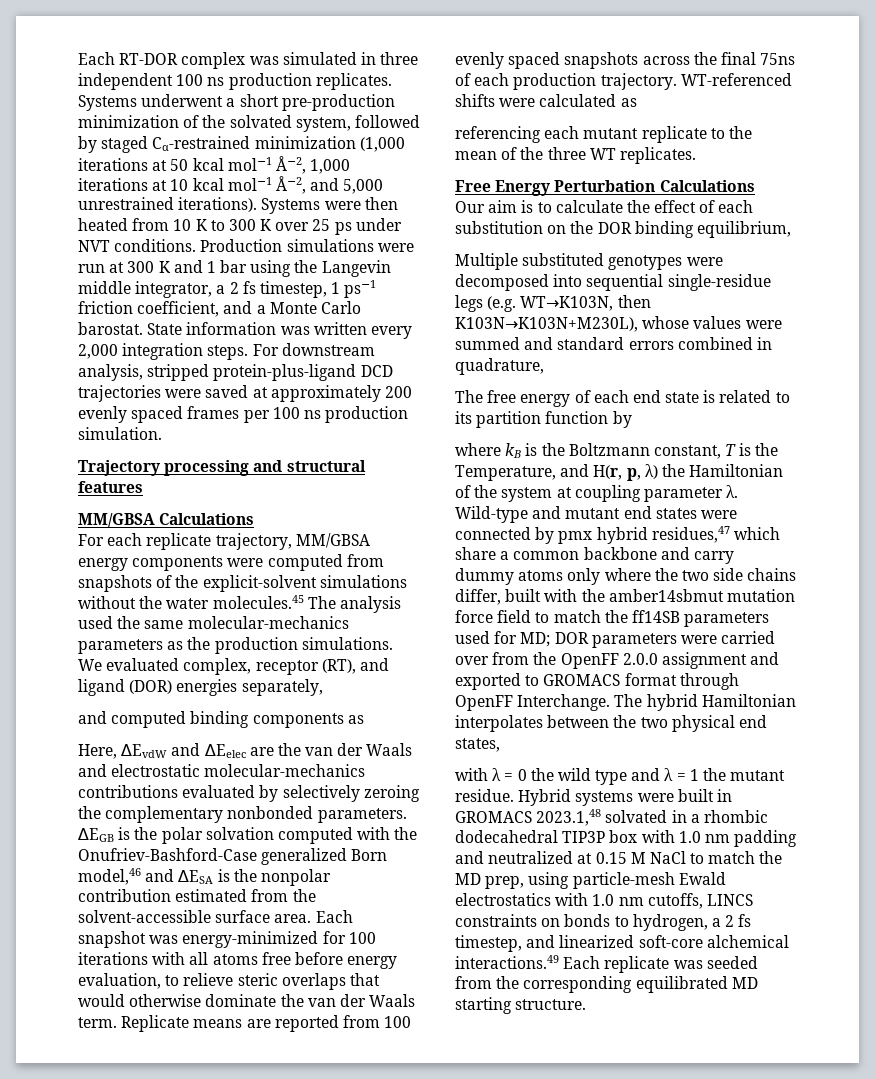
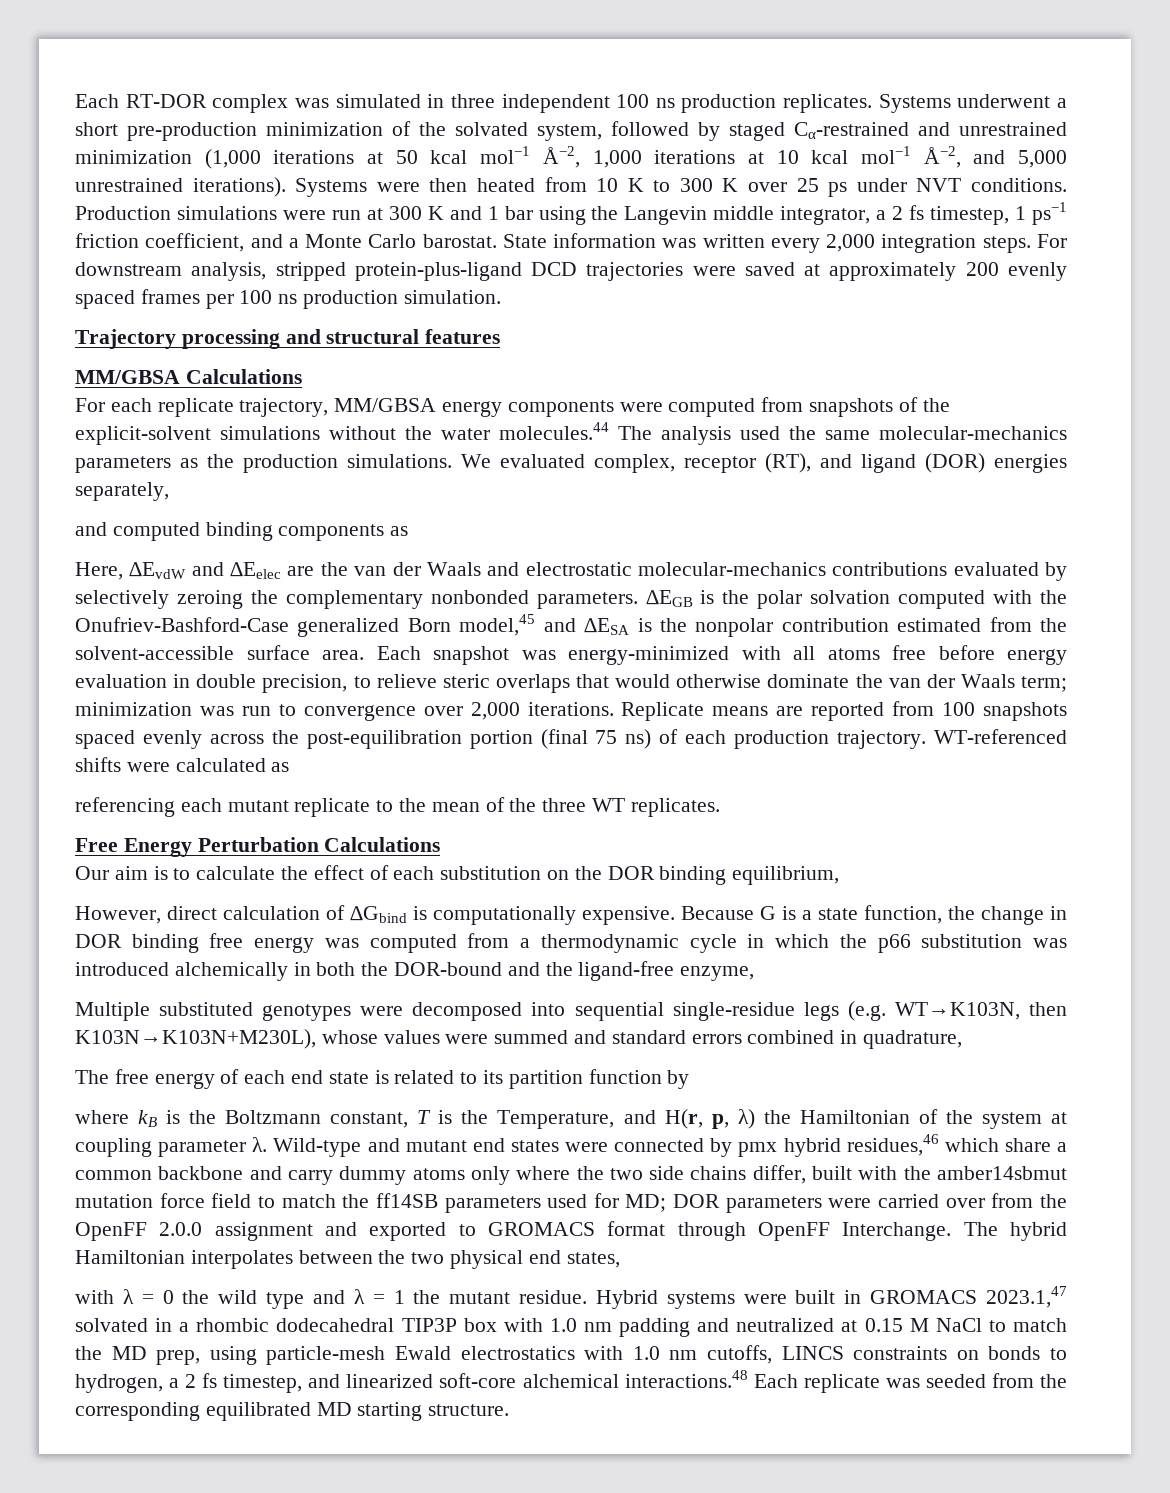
- Systems underwent a short pre-production minimization of the solvated system, followed by staged Cα-restrained minimization (1,000 iterations at 50 kcal mol−1 Å−2, 1,000 iterations at 10 kcal mol−1 Å−2, and 5,000 unrestrained iterations).
+ Systems underwent a short pre-production minimization of the solvated system, followed by staged Cα-restrained and unrestrained minimization (1,000 iterations at 50 kcal mol−1 Å−2, 1,000 iterations at 10 kcal mol−1 Å−2, and 5,000 unrestrained iterations).
- For each replicate trajectory, MM/GBSA energy components were computed from snapshots of the explicit-solvent simulations without the water molecules.45 The analysis used the same molecular-mechanics parameters as the production simulations.
+ For each replicate trajectory, MM/GBSA energy components were computed from snapshots of the explicit-solvent simulations without the water molecules.44 The analysis used the same molecular-mechanics parameters as the production simulations.
- ∆EGB is the polar solvation computed with the Onufriev-Bashford-Case generalized Born model,46 and ∆ESA is the nonpolar contribution estimated from the solvent-accessible surface area.
+ ∆EGB is the polar solvation computed with the Onufriev-Bashford-Case generalized Born model,45 and ∆ESA is the nonpolar contribution estimated from the solvent-accessible surface area.
- Each snapshot was energy-minimized for 100 iterations with all atoms free before energy evaluation, to relieve steric overlaps that would otherwise dominate the van der Waals term.
+ Each snapshot was energy-minimized with all atoms free before energy evaluation in double precision, to relieve steric overlaps that would otherwise dominate the van der Waals term; minimization was run to convergence over 2,000 iterations.
- Replicate means are reported from 100 evenly spaced snapshots across the final 75ns of each production trajectory.
+ Replicate means are reported from 100 snapshots spaced evenly across the post-equilibration portion (final 75 ns) of each production trajectory.
+ However, direct calculation of ∆Gbind is computationally expensive. Because G is a state function, the change in DOR binding free energy was computed from a thermodynamic cycle in which the p66 substitution was introduced alchemically in both the DOR-bound and the ligand-free enzyme,
- Wild-type and mutant end states were connected by pmx hybrid residues,47 which share a common backbone and carry dummy atoms only where the two side chains differ, built with the amber14sbmut mutation force field to match the ff14SB parameters used for MD; DOR parameters were carried over from the OpenFF 2.0.0 assignment and exported to GROMACS format through OpenFF Interchange.
+ Wild-type and mutant end states were connected by pmx hybrid residues,46 which share a common backbone and carry dummy atoms only where the two side chains differ, built with the amber14sbmut mutation force field to match the ff14SB parameters used for MD; DOR parameters were carried over from the OpenFF 2.0.0 assignment and exported to GROMACS format through OpenFF Interchange.
- Hybrid systems were built in GROMACS 2023.1,48 solvated in a rhombic dodecahedral TIP3P box with 1.0 nm padding and neutralized at 0.15 M NaCl to match the MD prep, using particle-mesh Ewald electrostatics with 1.0 nm cutoffs, LINCS constraints on bonds to hydrogen, a 2 fs timestep, and linearized soft-core alchemical interactions.49 Each replicate was seeded from the corresponding equilibrated MD starting structure.
+ Hybrid systems were built in GROMACS 2023.1,47 solvated in a rhombic dodecahedral TIP3P box with 1.0 nm padding and neutralized at 0.15 M NaCl to match the MD prep, using particle-mesh Ewald electrostatics with 1.0 nm cutoffs, LINCS constraints on bonds to hydrogen, a 2 fs timestep, and linearized soft-core alchemical interactions.48 Each replicate was seeded from the corresponding equilibrated MD starting structure.

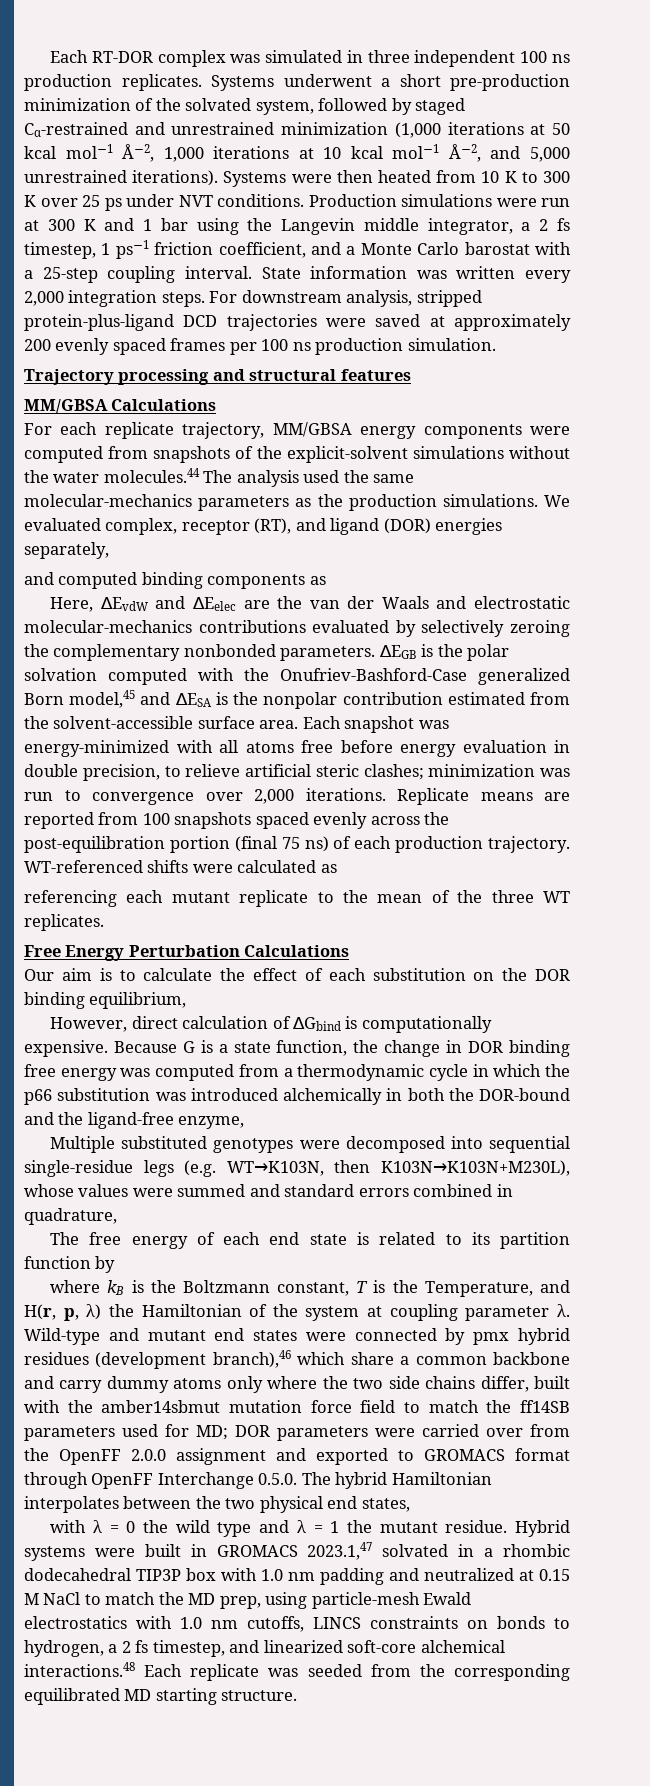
- Production simulations were run at 300 K and 1 bar using the Langevin middle integrator, a 2 fs timestep, 1 ps−1 friction coefficient, and a Monte Carlo barostat.
+ Production simulations were run at 300 K and 1 bar using the Langevin middle integrator, a 2 fs timestep, 1 ps−1 friction coefficient, and a Monte Carlo barostat with a 25-step coupling interval.
- Each snapshot was energy-minimized with all atoms free before energy evaluation in double precision, to relieve steric overlaps that would otherwise dominate the van der Waals term; minimization was run to convergence over 2,000 iterations.
+ Each snapshot was energy-minimized with all atoms free before energy evaluation in double precision, to relieve artificial steric clashes; minimization was run to convergence over 2,000 iterations.
- Wild-type and mutant end states were connected by pmx hybrid residues,46 which share a common backbone and carry dummy atoms only where the two side chains differ, built with the amber14sbmut mutation force field to match the ff14SB parameters used for MD;
+ Wild-type and mutant end states were connected by pmx hybrid residues (development branch),46 which share a common backbone and carry dummy atoms only where the two side chains differ, built with the amber14sbmut mutation force field to match the ff14SB parameters used for MD;
- DOR parameters were carried over from the OpenFF 2.0.0 assignment and exported to GROMACS format through OpenFF Interchange. The hybrid Hamiltonian interpolates between the two physical end states,
+ DOR parameters were carried over from the OpenFF 2.0.0 assignment and exported to GROMACS format through OpenFF Interchange 0.5.0. The hybrid Hamiltonian interpolates between the two physical end states,

